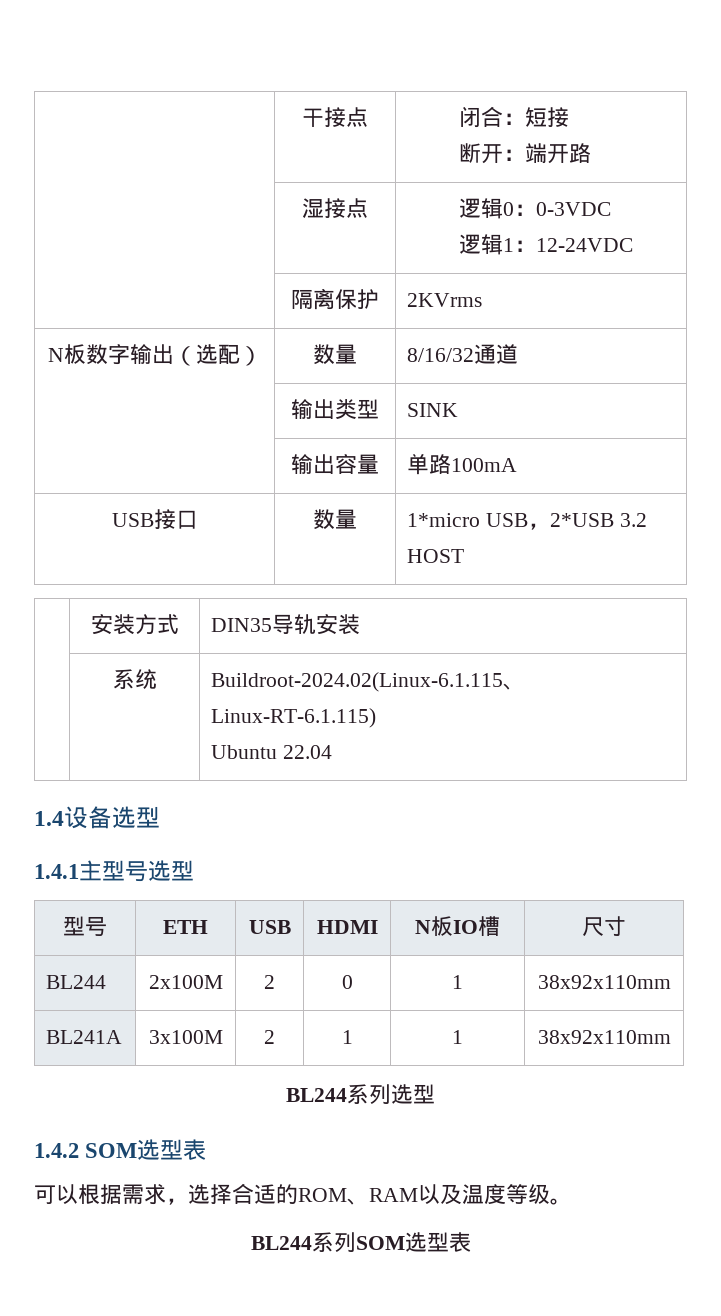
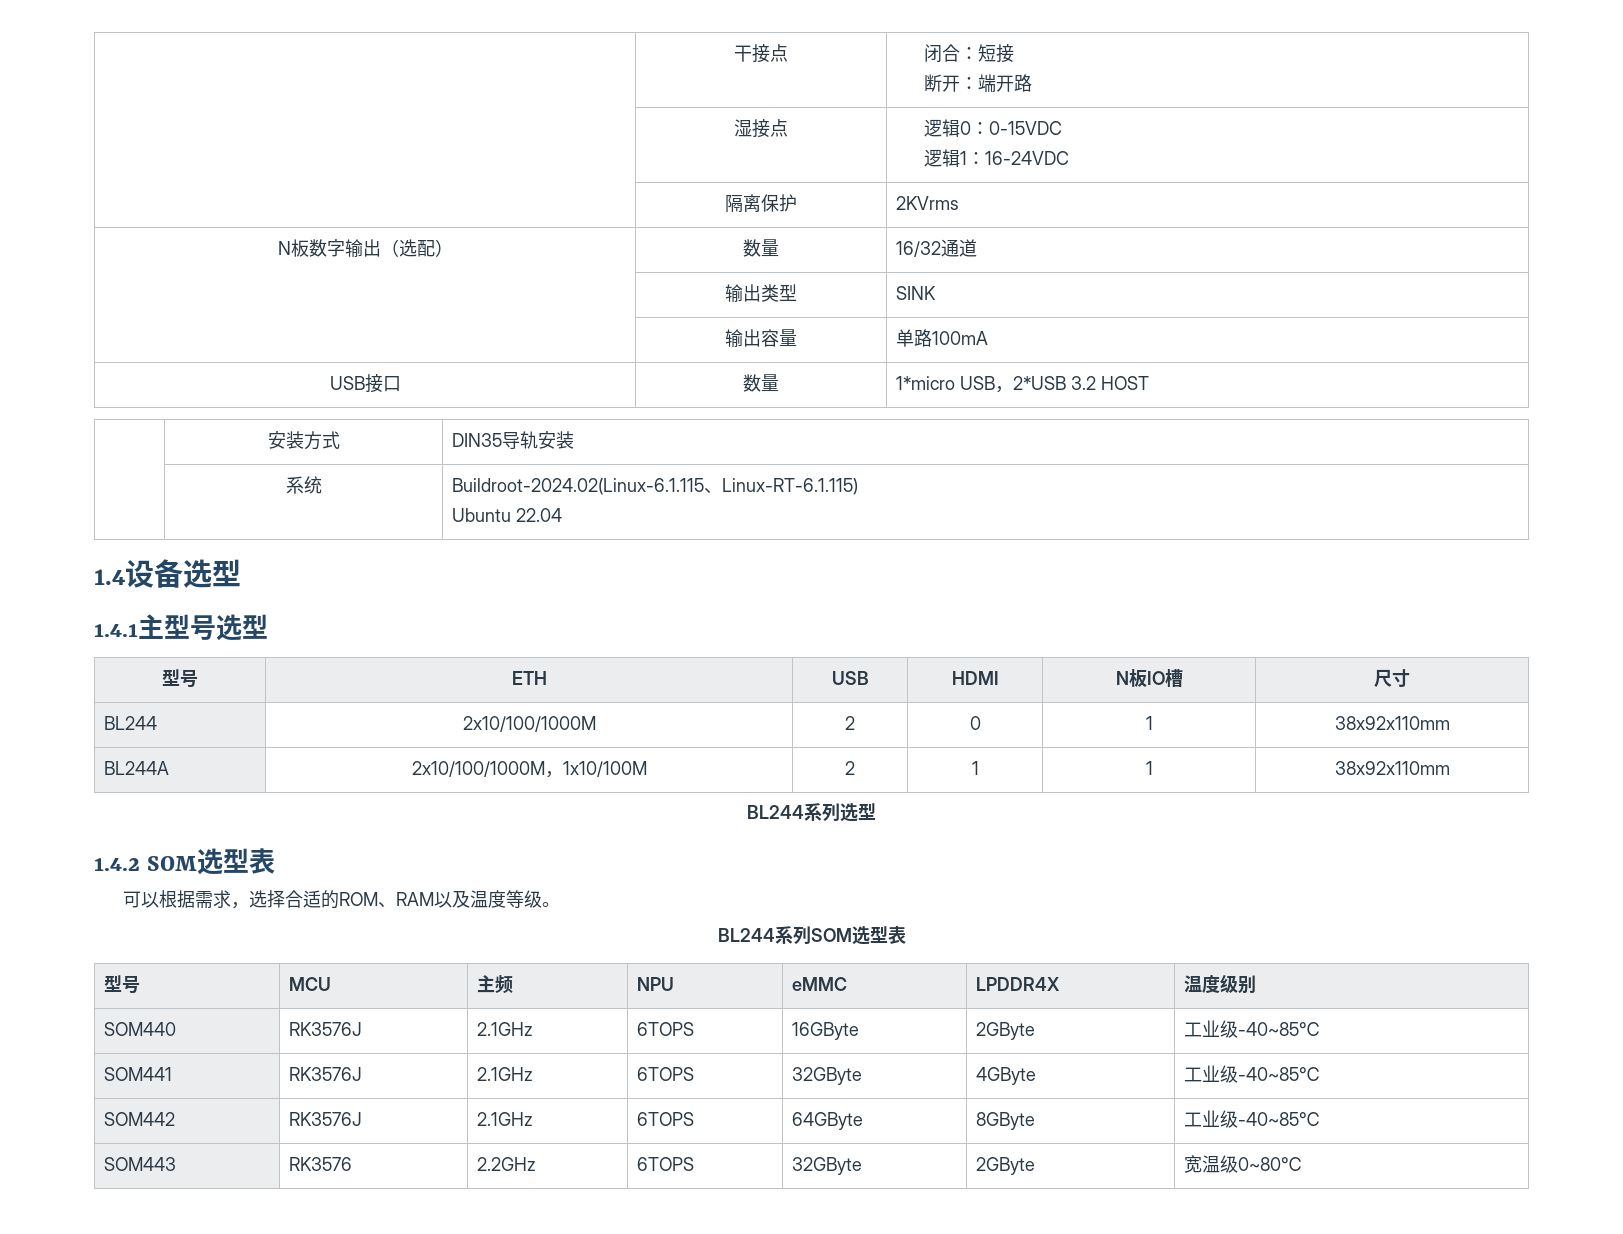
- | 湿接点 | 逻辑0：0-3VDC
- 逻辑1：12-24VDC
+ | 湿接点 | 逻辑0：0-15VDC
+ 逻辑1：16-24VDC
- N板数字输出（选配） | 数量 | 8/16/32通道
+ N板数字输出（选配） | 数量 | 16/32通道
- BL244 | 2x100M | 2 | 0 | 1 | 38x92x110mm
+ BL244 | 2x10/100/1000M | 2 | 0 | 1 | 38x92x110mm
- BL241A | 3x100M | 2 | 1 | 1 | 38x92x110mm
+ BL244A | 2x10/100/1000M，1x10/100M | 2 | 1 | 1 | 38x92x110mm
+ 型号 | MCU | 主频 | NPU | eMMC | LPDDR4X | 温度级别
+ SOM440 | RK3576J | 2.1GHz | 6TOPS | 16GByte | 2GByte | 工业级-40~85℃
+ SOM441 | RK3576J | 2.1GHz | 6TOPS | 32GByte | 4GByte | 工业级-40~85℃
+ SOM442 | RK3576J | 2.1GHz | 6TOPS | 64GByte | 8GByte | 工业级-40~85℃
+ SOM443 | RK3576 | 2.2GHz | 6TOPS | 32GByte | 2GByte | 宽温级0~80℃

